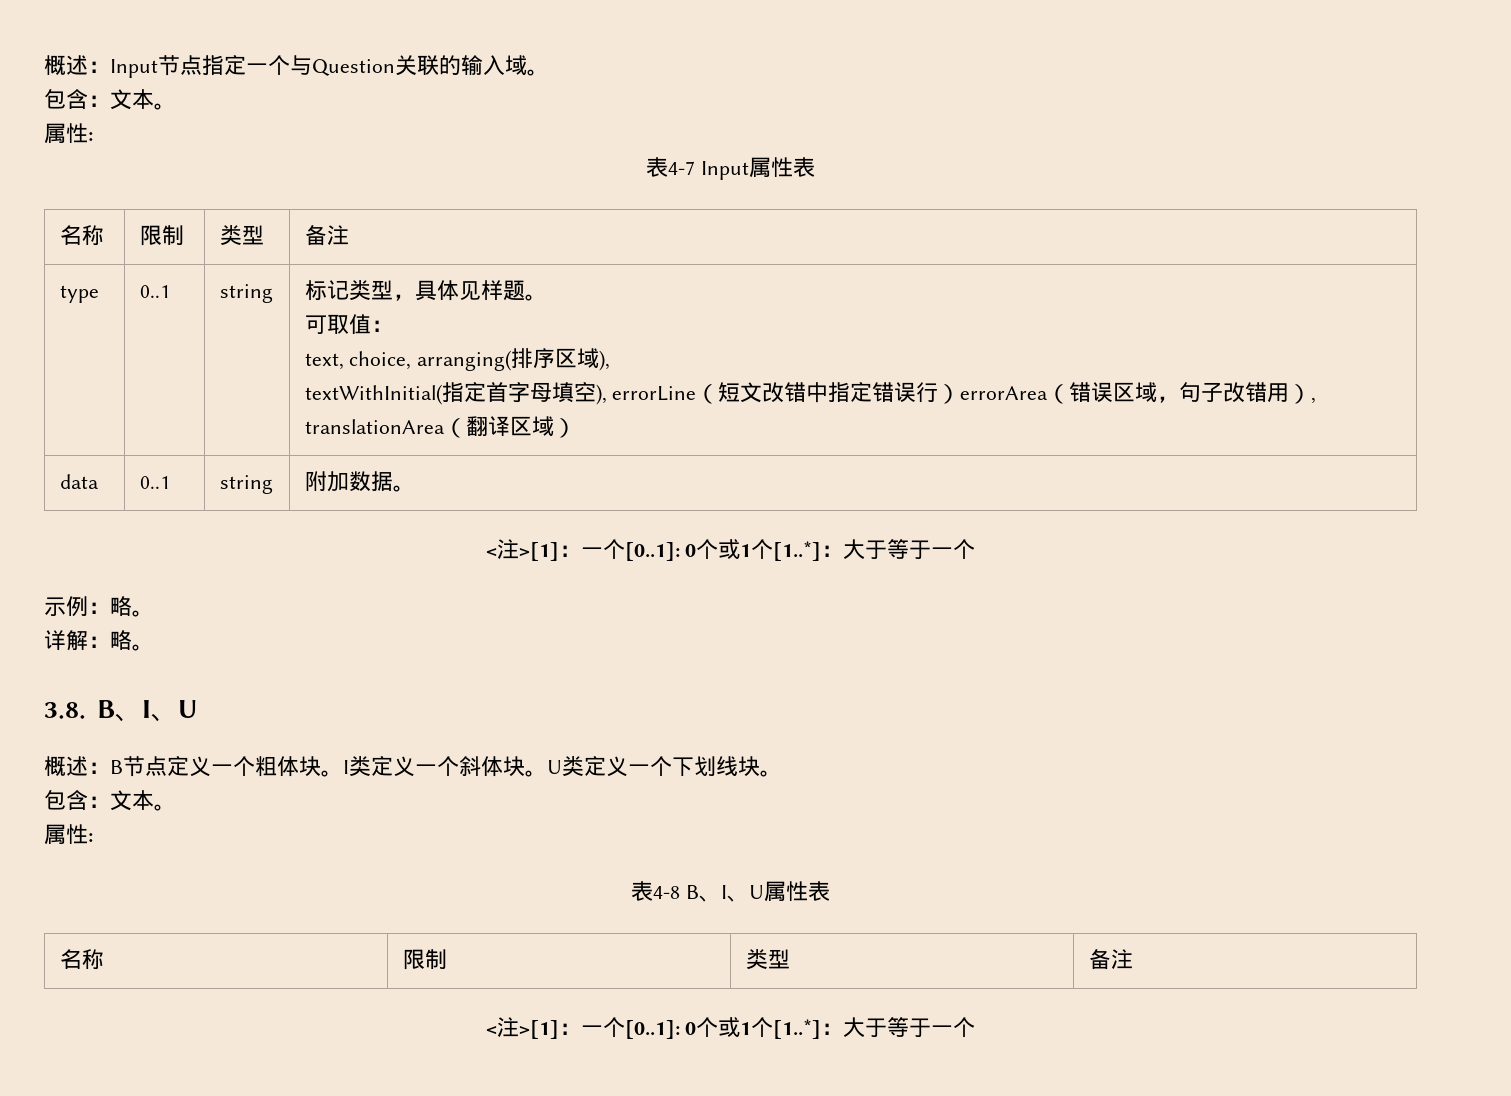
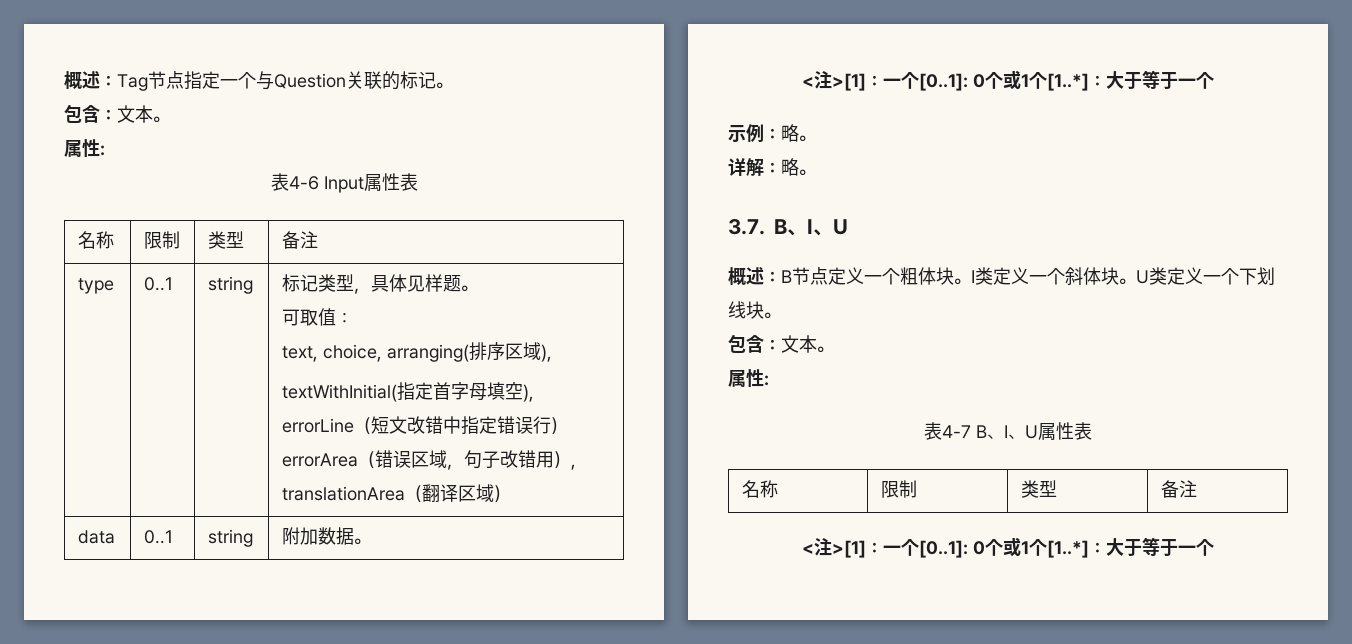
- 概述：Input节点指定一个与Question关联的输入域。
+ 概述：Tag节点指定一个与Question关联的标记。
  包含：文本。
  属性:
- 表4-7 Input属性表
+ 表4-6 Input属性表
- 3.8. B、I、U
+ 3.7. B、I、U
- 表4-8 B、I、U属性表
+ 表4-7 B、I、U属性表

